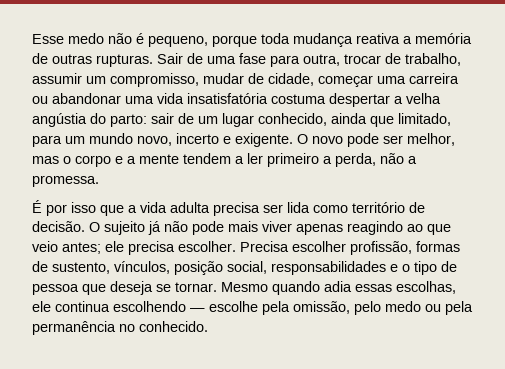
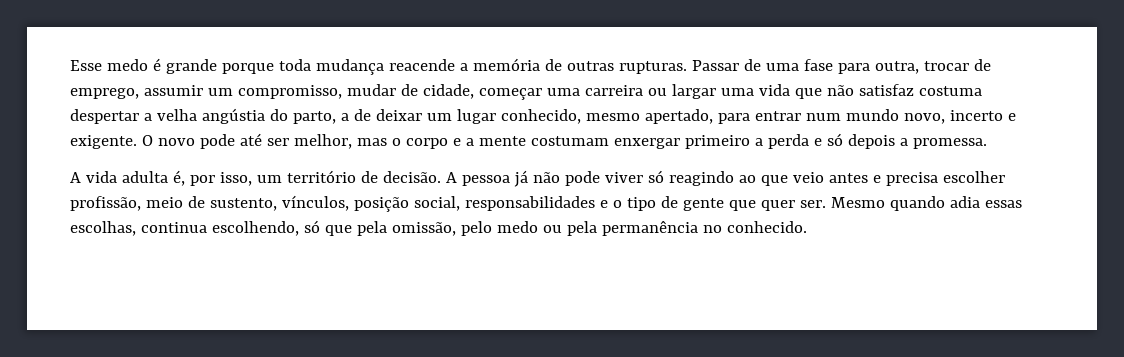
- Esse medo não é pequeno, porque toda mudança reativa a memória de outras rupturas.
+ Esse medo é grande porque toda mudança reacende a memória de outras rupturas.
- Sair de uma fase para outra, trocar de trabalho, assumir um compromisso, mudar de cidade, começar uma carreira ou abandonar uma vida insatisfatória costuma despertar a velha angústia do parto: sair de um lugar conhecido, ainda que limitado, para um mundo novo, incerto e exigente.
+ Passar de uma fase para outra, trocar de emprego, assumir um compromisso, mudar de cidade, começar uma carreira ou largar uma vida que não satisfaz costuma despertar a velha angústia do parto, a de deixar um lugar conhecido, mesmo apertado, para entrar num mundo novo, incerto e exigente.
- O novo pode ser melhor, mas o corpo e a mente tendem a ler primeiro a perda, não a promessa.
- É por isso que a vida adulta precisa ser lida como território de decisão.
+ O novo pode até ser melhor, mas o corpo e a mente costumam enxergar primeiro a perda e só depois a promessa.
+ A vida adulta é, por isso, um território de decisão.
- O sujeito já não pode mais viver apenas reagindo ao que veio antes; ele precisa escolher. Precisa escolher profissão, formas de sustento, vínculos, posição social, responsabilidades e o tipo de pessoa que deseja se tornar.
+ A pessoa já não pode viver só reagindo ao que veio antes e precisa escolher profissão, meio de sustento, vínculos, posição social, responsabilidades e o tipo de gente que quer ser.
- Mesmo quando adia essas escolhas, ele continua escolhendo — escolhe pela omissão, pelo medo ou pela permanência no conhecido.
+ Mesmo quando adia essas escolhas, continua escolhendo, só que pela omissão, pelo medo ou pela permanência no conhecido.

